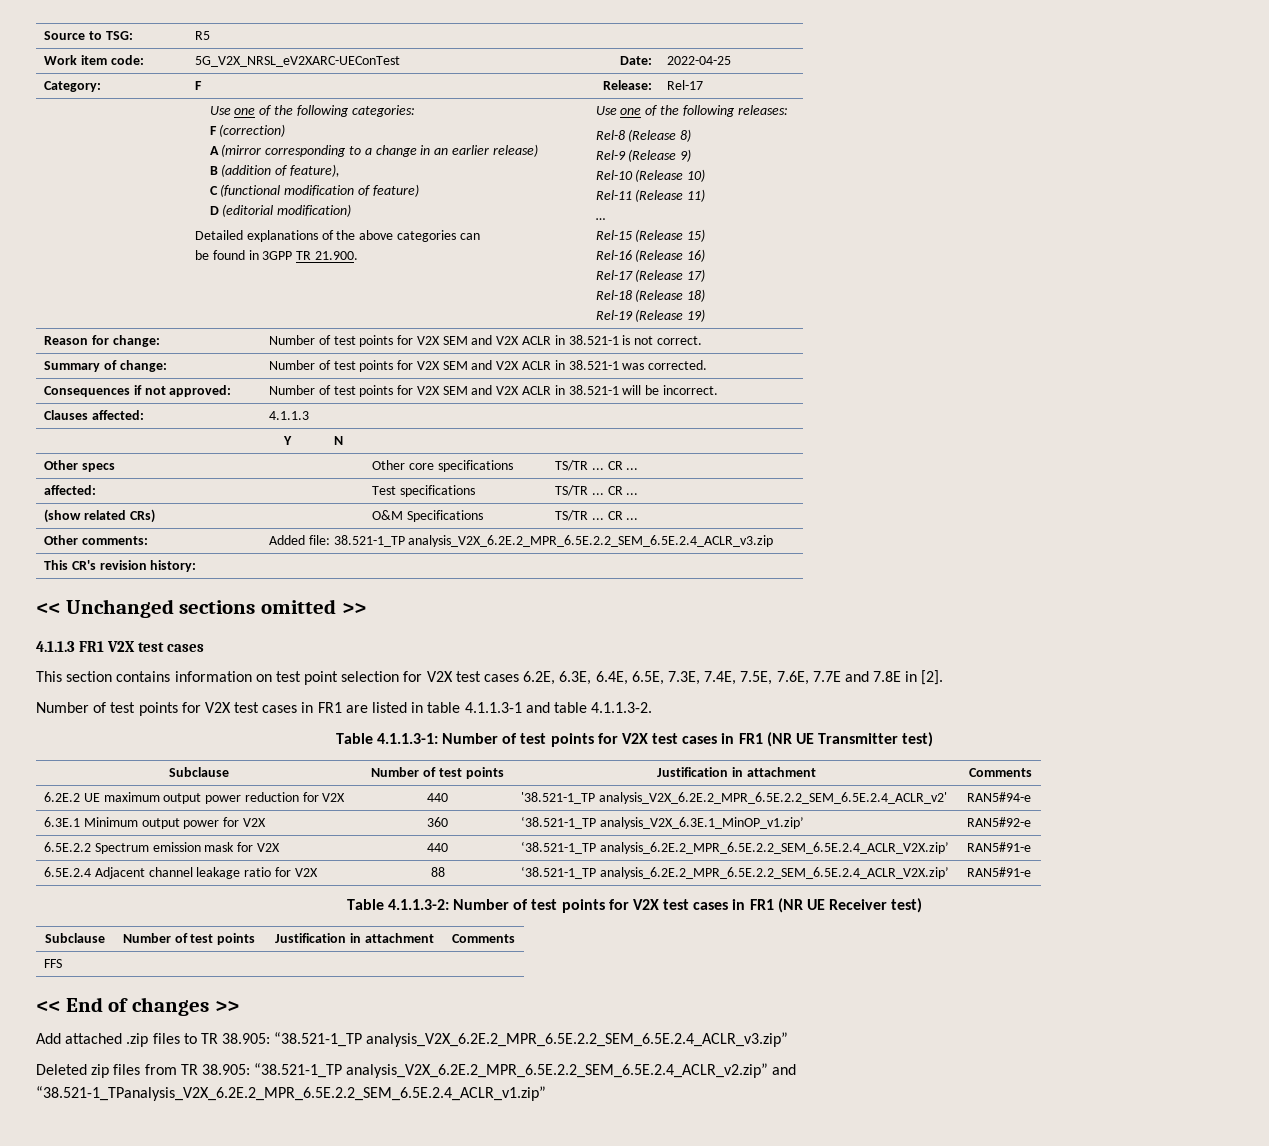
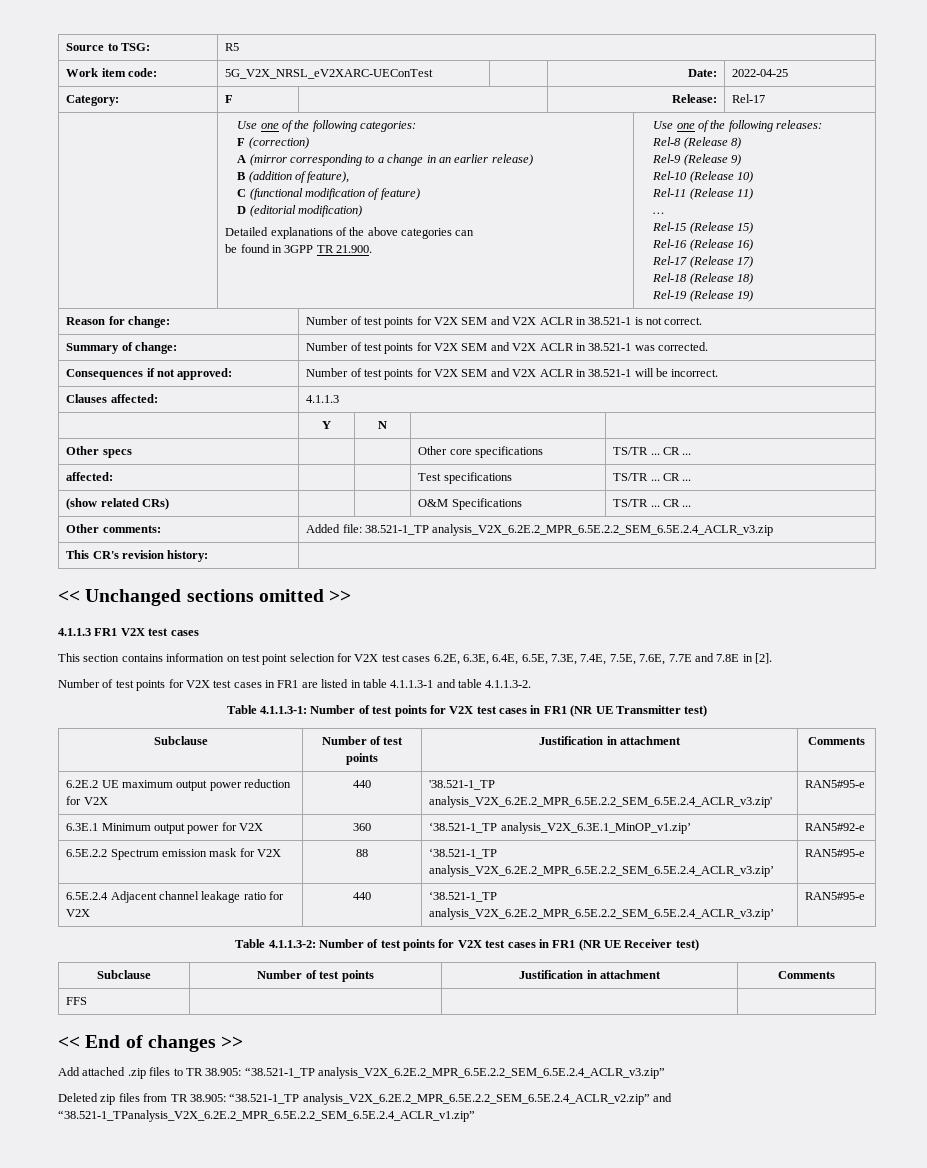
- 6.2E.2 UE maximum output power reduction for V2X | 440 | '38.521-1_TP analysis_V2X_6.2E.2_MPR_6.5E.2.2_SEM_6.5E.2.4_ACLR_v2' | RAN5#94-e
+ 6.2E.2 UE maximum output power reduction for V2X | 440 | '38.521-1_TP analysis_V2X_6.2E.2_MPR_6.5E.2.2_SEM_6.5E.2.4_ACLR_v3.zip' | RAN5#95-e
- 6.5E.2.2 Spectrum emission mask for V2X | 440 | ‘38.521-1_TP analysis_6.2E.2_MPR_6.5E.2.2_SEM_6.5E.2.4_ACLR_V2X.zip’ | RAN5#91-e
+ 6.5E.2.2 Spectrum emission mask for V2X | 88 | ‘38.521-1_TP analysis_V2X_6.2E.2_MPR_6.5E.2.2_SEM_6.5E.2.4_ACLR_v3.zip’ | RAN5#95-e
- 6.5E.2.4 Adjacent channel leakage ratio for V2X | 88 | ‘38.521-1_TP analysis_6.2E.2_MPR_6.5E.2.2_SEM_6.5E.2.4_ACLR_V2X.zip’ | RAN5#91-e
+ 6.5E.2.4 Adjacent channel leakage ratio for V2X | 440 | ‘38.521-1_TP analysis_V2X_6.2E.2_MPR_6.5E.2.2_SEM_6.5E.2.4_ACLR_v3.zip’ | RAN5#95-e

